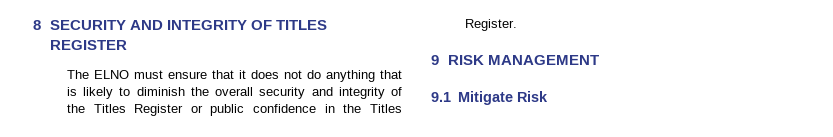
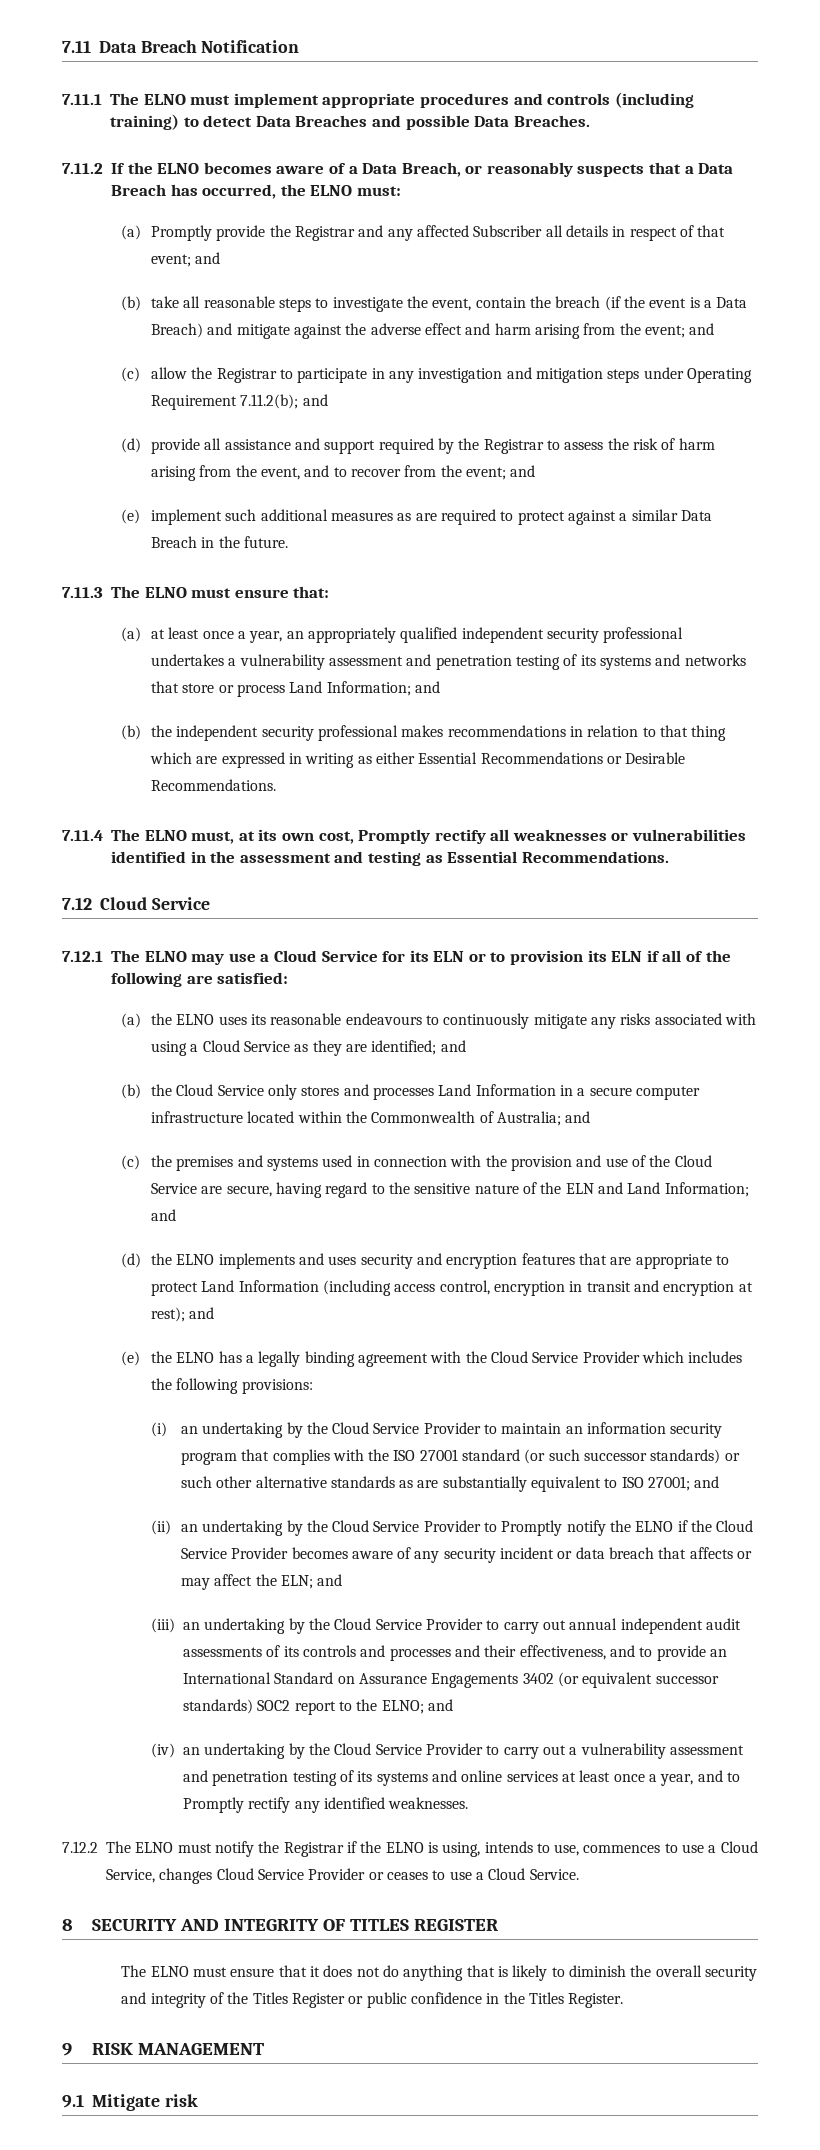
+ 7.11 Data Breach Notification
+ 7.11.1 The ELNO must implement appropriate procedures and controls (including training) to detect Data Breaches and possible Data Breaches.
+ 7.11.2 If the ELNO becomes aware of a Data Breach, or reasonably suspects that a Data Breach has occurred, the ELNO must:
+ (a) Promptly provide the Registrar and any affected Subscriber all details in respect of that event; and
+ (b) take all reasonable steps to investigate the event, contain the breach (if the event is a Data Breach) and mitigate against the adverse effect and harm arising from the event; and
+ (c) allow the Registrar to participate in any investigation and mitigation steps under Operating Requirement 7.11.2(b); and
+ (d) provide all assistance and support required by the Registrar to assess the risk of harm arising from the event, and to recover from the event; and
+ (e) implement such additional measures as are required to protect against a similar Data Breach in the future.
+ 7.11.3 The ELNO must ensure that:
+ (a) at least once a year, an appropriately qualified independent security professional undertakes a vulnerability assessment and penetration testing of its systems and networks that store or process Land Information; and
+ (b) the independent security professional makes recommendations in relation to that thing which are expressed in writing as either Essential Recommendations or Desirable Recommendations.
+ 7.11.4 The ELNO must, at its own cost, Promptly rectify all weaknesses or vulnerabilities identified in the assessment and testing as Essential Recommendations.
+ 7.12 Cloud Service
+ 7.12.1 The ELNO may use a Cloud Service for its ELN or to provision its ELN if all of the following are satisfied:
+ (a) the ELNO uses its reasonable endeavours to continuously mitigate any risks associated with using a Cloud Service as they are identified; and
+ (b) the Cloud Service only stores and processes Land Information in a secure computer infrastructure located within the Commonwealth of Australia; and
+ (c) the premises and systems used in connection with the provision and use of the Cloud Service are secure, having regard to the sensitive nature of the ELN and Land Information; and
+ (d) the ELNO implements and uses security and encryption features that are appropriate to protect Land Information (including access control, encryption in transit and encryption at rest); and
+ (e) the ELNO has a legally binding agreement with the Cloud Service Provider which includes the following provisions:
+ (i) an undertaking by the Cloud Service Provider to maintain an information security program that complies with the ISO 27001 standard (or such successor standards) or such other alternative standards as are substantially equivalent to ISO 27001; and
+ (ii) an undertaking by the Cloud Service Provider to Promptly notify the ELNO if the Cloud Service Provider becomes aware of any security incident or data breach that affects or may affect the ELN; and
+ (iii) an undertaking by the Cloud Service Provider to carry out annual independent audit assessments of its controls and processes and their effectiveness, and to provide an International Standard on Assurance Engagements 3402 (or equivalent successor standards) SOC2 report to the ELNO; and
+ (iv) an undertaking by the Cloud Service Provider to carry out a vulnerability assessment and penetration testing of its systems and online services at least once a year, and to Promptly rectify any identified weaknesses.
+ 7.12.2 The ELNO must notify the Registrar if the ELNO is using, intends to use, commences to use a Cloud Service, changes Cloud Service Provider or ceases to use a Cloud Service.
- 9.1 Mitigate Risk
+ 9.1 Mitigate risk

